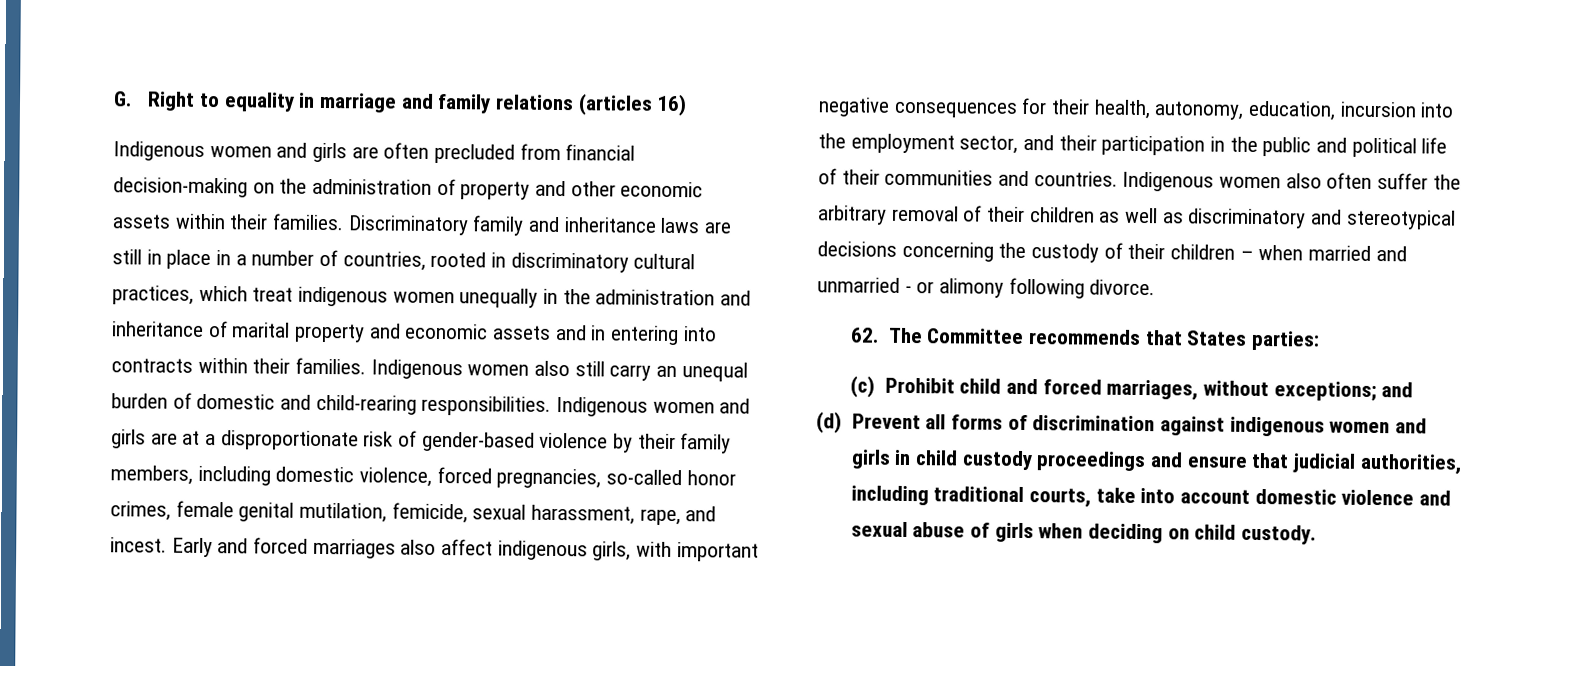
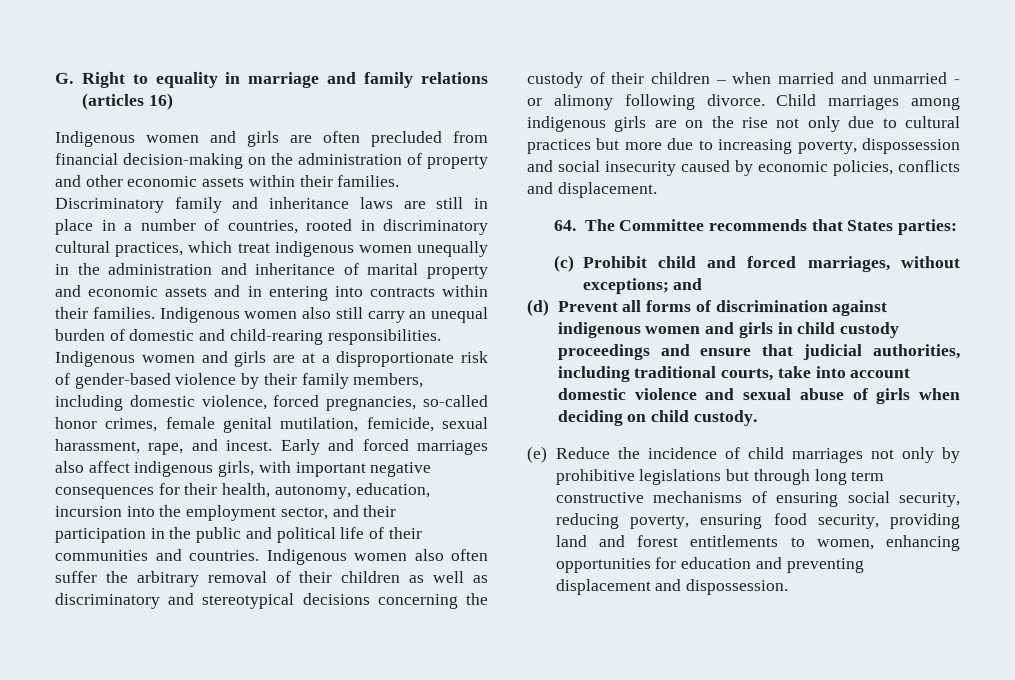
- Indigenous women also often suffer the arbitrary removal of their children as well as discriminatory and stereotypical decisions concerning the custody of their children – when married and unmarried - or alimony following divorce.
- 62. The Committee recommends that States parties:
+ Indigenous women also often suffer the arbitrary removal of their children as well as discriminatory and stereotypical decisions concerning the custody of their children – when married and unmarried - or alimony following divorce. Child marriages among indigenous girls are on the rise not only due to cultural practices but more due to increasing poverty, dispossession and social insecurity caused by economic policies, conflicts and displacement.
+ 64. The Committee recommends that States parties:
+ (e) Reduce the incidence of child marriages not only by prohibitive legislations but through long term constructive mechanisms of ensuring social security, reducing poverty, ensuring food security, providing land and forest entitlements to women, enhancing opportunities for education and preventing displacement and dispossession.

